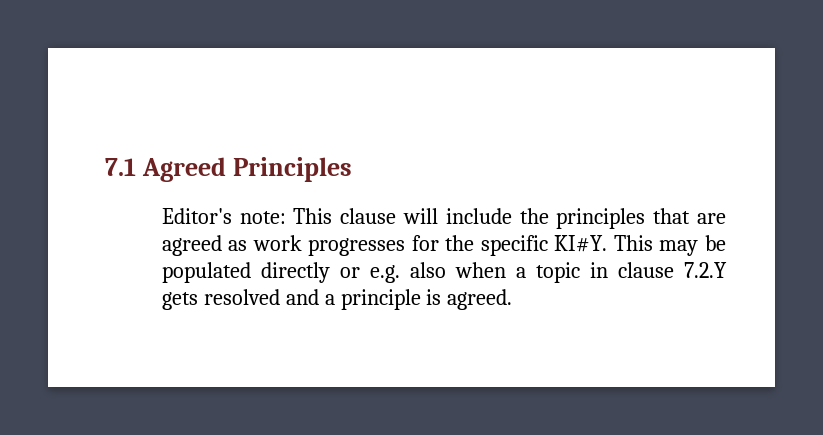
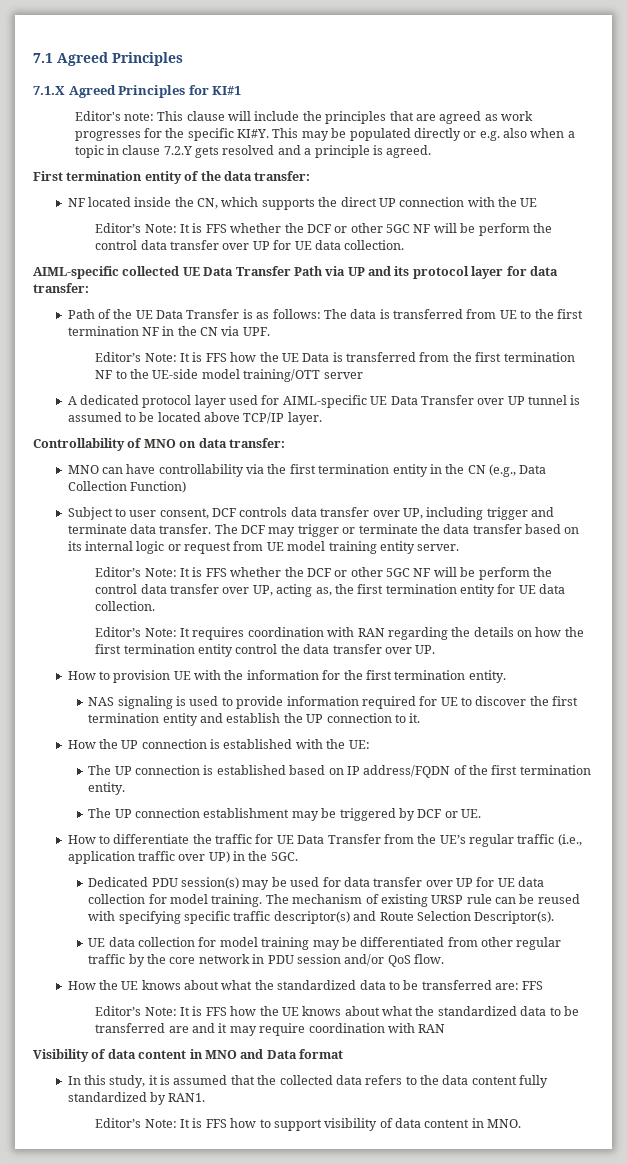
+ 7.1.X Agreed Principles for KI#1
+ First termination entity of the data transfer:
+ NF located inside the CN, which supports the direct UP connection with the UE
+ Editor’s Note: It is FFS whether the DCF or other 5GC NF will be perform the control data transfer over UP for UE data collection.
+ AIML-specific collected UE Data Transfer Path via UP and its protocol layer for data transfer:
+ Path of the UE Data Transfer is as follows: The data is transferred from UE to the first termination NF in the CN via UPF.
+ Editor’s Note: It is FFS how the UE Data is transferred from the first termination NF to the UE-side model training/OTT server
+ A dedicated protocol layer used for AIML-specific UE Data Transfer over UP tunnel is assumed to be located above TCP/IP layer.
+ Controllability of MNO on data transfer:
+ MNO can have controllability via the first termination entity in the CN (e.g., Data Collection Function)
+ Subject to user consent, DCF controls data transfer over UP, including trigger and terminate data transfer. The DCF may trigger or terminate the data transfer based on its internal logic or request from UE model training entity server.
+ Editor’s Note: It is FFS whether the DCF or other 5GC NF will be perform the control data transfer over UP, acting as, the first termination entity for UE data collection.
+ Editor’s Note: It requires coordination with RAN regarding the details on how the first termination entity control the data transfer over UP.
+ How to provision UE with the information for the first termination entity.
+ NAS signaling is used to provide information required for UE to discover the first termination entity and establish the UP connection to it.
+ How the UP connection is established with the UE:
+ The UP connection is established based on IP address/FQDN of the first termination entity.
+ The UP connection establishment may be triggered by DCF or UE.
+ How to differentiate the traffic for UE Data Transfer from the UE’s regular traffic (i.e., application traffic over UP) in the 5GC.
+ Dedicated PDU session(s) may be used for data transfer over UP for UE data collection for model training. The mechanism of existing URSP rule can be reused with specifying specific traffic descriptor(s) and Route Selection Descriptor(s).
+ UE data collection for model training may be differentiated from other regular traffic by the core network in PDU session and/or QoS flow.
+ How the UE knows about what the standardized data to be transferred are: FFS
+ Editor’s Note: It is FFS how the UE knows about what the standardized data to be transferred are and it may require coordination with RAN
+ Visibility of data content in MNO and Data format
+ In this study, it is assumed that the collected data refers to the data content fully standardized by RAN1.
+ Editor’s Note: It is FFS how to support visibility of data content in MNO.

